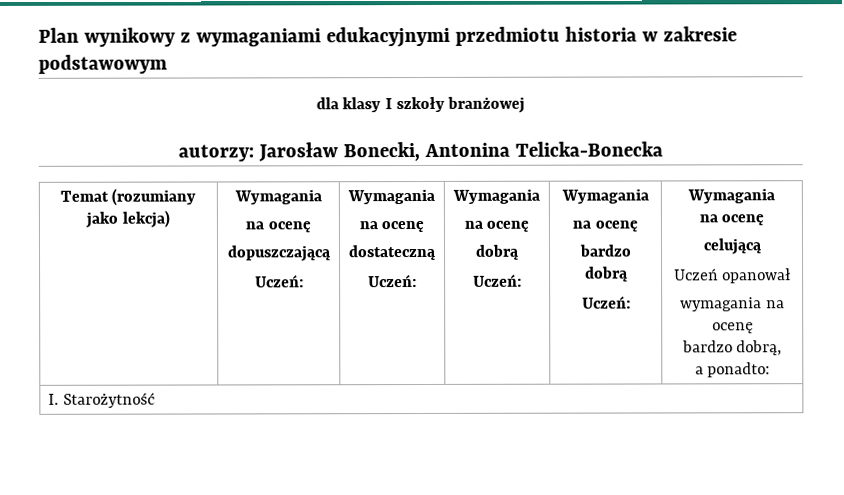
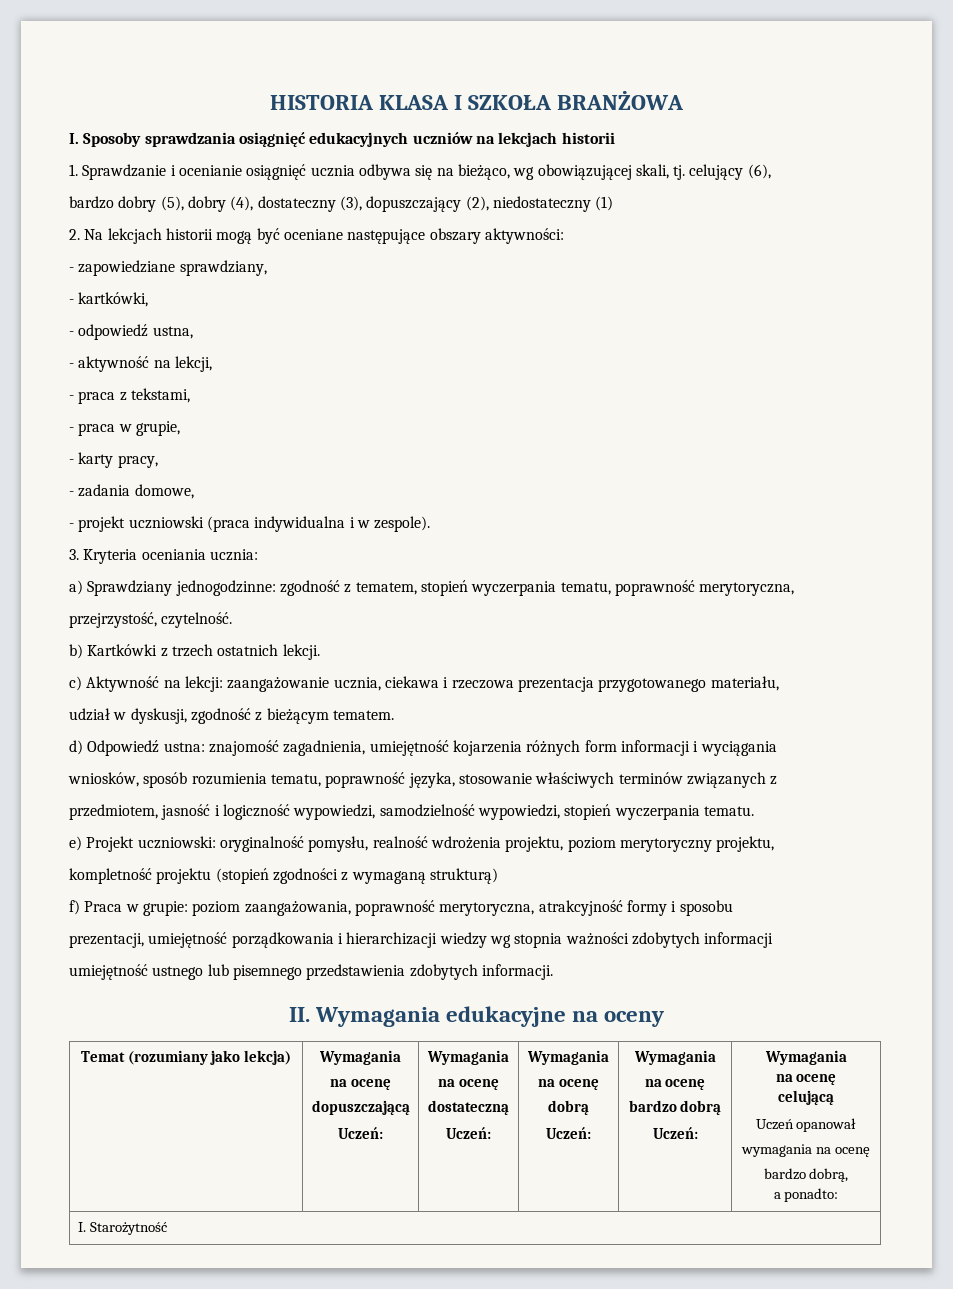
- Plan wynikowy z wymaganiami edukacyjnymi przedmiotu historia w zakresie podstawowym
- dla klasy I szkoły branżowej
- autorzy: Jarosław Bonecki, Antonina Telicka-Bonecka
+ HISTORIA KLASA I SZKOŁA BRANŻOWA
+ I. Sposoby sprawdzania osiągnięć edukacyjnych uczniów na lekcjach historii
+ 1. Sprawdzanie i ocenianie osiągnięć ucznia odbywa się na bieżąco, wg obowiązującej skali, tj. celujący (6),
+ bardzo dobry (5), dobry (4), dostateczny (3), dopuszczający (2), niedostateczny (1)
+ 2. Na lekcjach historii mogą być oceniane następujące obszary aktywności:
+ - zapowiedziane sprawdziany,
+ - kartkówki,
+ - odpowiedź ustna,
+ - aktywność na lekcji,
+ - praca z tekstami,
+ - praca w grupie,
+ - karty pracy,
+ - zadania domowe,
+ - projekt uczniowski (praca indywidualna i w zespole).
+ 3. Kryteria oceniania ucznia:
+ a) Sprawdziany jednogodzinne: zgodność z tematem, stopień wyczerpania tematu, poprawność merytoryczna,
+ przejrzystość, czytelność.
+ b) Kartkówki z trzech ostatnich lekcji.
+ c) Aktywność na lekcji: zaangażowanie ucznia, ciekawa i rzeczowa prezentacja przygotowanego materiału,
+ udział w dyskusji, zgodność z bieżącym tematem.
+ d) Odpowiedź ustna: znajomość zagadnienia, umiejętność kojarzenia różnych form informacji i wyciągania
+ wniosków, sposób rozumienia tematu, poprawność języka, stosowanie właściwych terminów związanych z
+ przedmiotem, jasność i logiczność wypowiedzi, samodzielność wypowiedzi, stopień wyczerpania tematu.
+ e) Projekt uczniowski: oryginalność pomysłu, realność wdrożenia projektu, poziom merytoryczny projektu,
+ kompletność projektu (stopień zgodności z wymaganą strukturą)
+ f) Praca w grupie: poziom zaangażowania, poprawność merytoryczna, atrakcyjność formy i sposobu
+ prezentacji, umiejętność porządkowania i hierarchizacji wiedzy wg stopnia ważności zdobytych informacji
+ umiejętność ustnego lub pisemnego przedstawienia zdobytych informacji.
+ II. Wymagania edukacyjne na oceny

